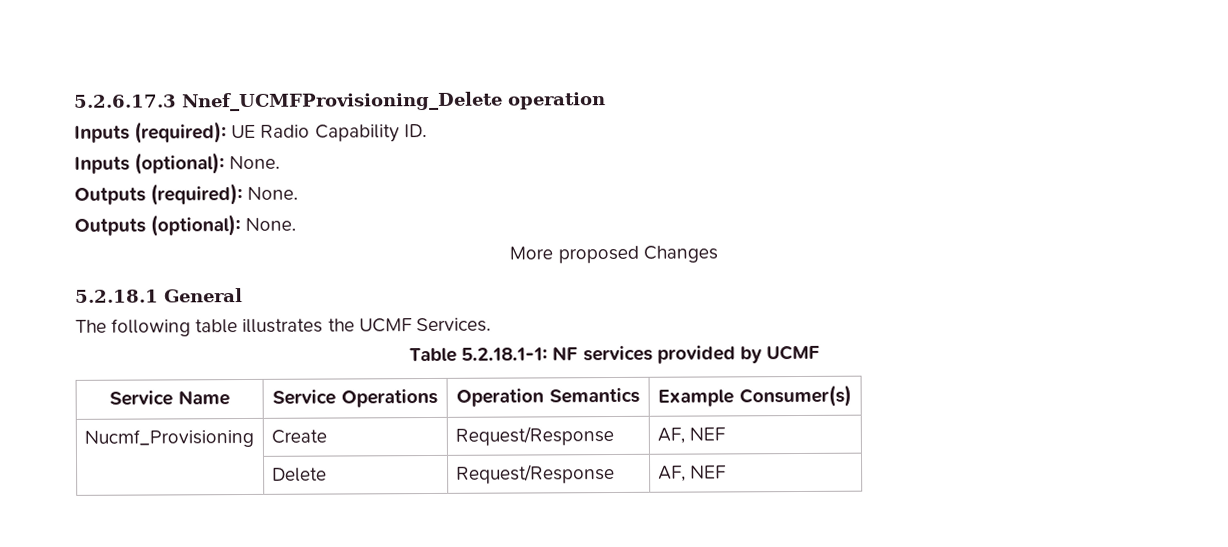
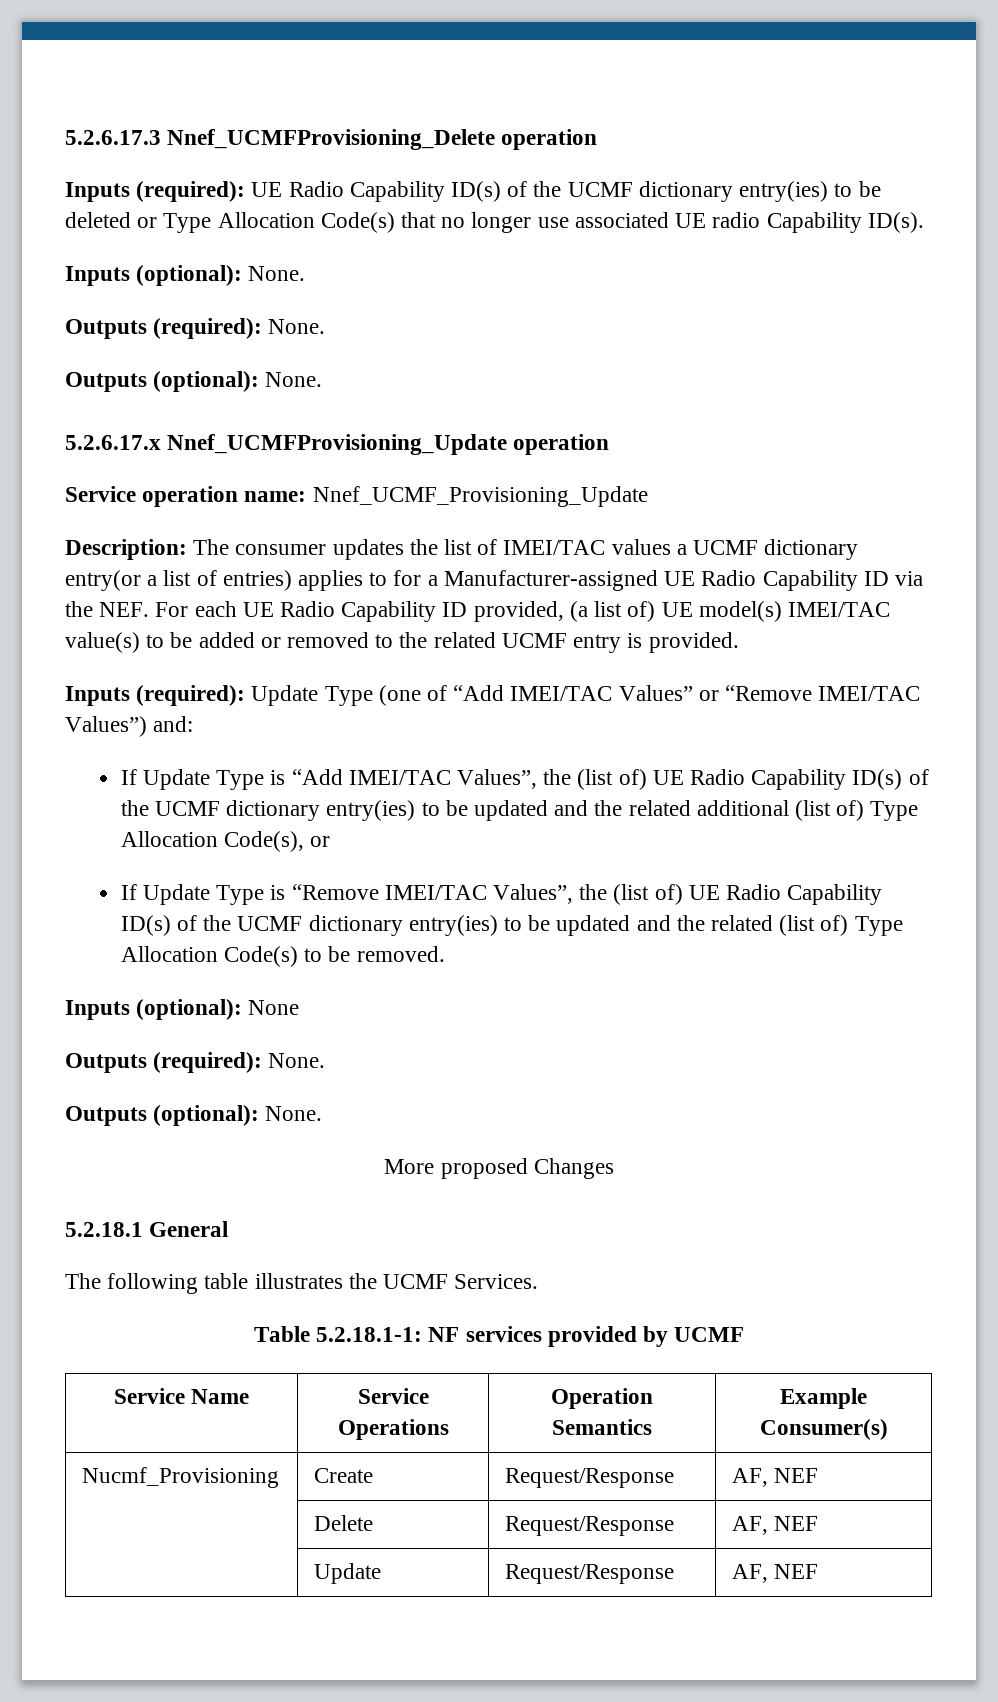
- Inputs (required): UE Radio Capability ID.
+ Inputs (required): UE Radio Capability ID(s) of the UCMF dictionary entry(ies) to be deleted or Type Allocation Code(s) that no longer use associated UE radio Capability ID(s).
+ 5.2.6.17.x Nnef_UCMFProvisioning_Update operation
+ Service operation name: Nnef_UCMF_Provisioning_Update
+ Description: The consumer updates the list of IMEI/TAC values a UCMF dictionary entry(or a list of entries) applies to for a Manufacturer-assigned UE Radio Capability ID via the NEF. For each UE Radio Capability ID provided, (a list of) UE model(s) IMEI/TAC value(s) to be added or removed to the related UCMF entry is provided.
+ Inputs (required): Update Type (one of “Add IMEI/TAC Values” or “Remove IMEI/TAC Values”) and:
+ If Update Type is “Add IMEI/TAC Values”, the (list of) UE Radio Capability ID(s) of the UCMF dictionary entry(ies) to be updated and the related additional (list of) Type Allocation Code(s), or
+ If Update Type is “Remove IMEI/TAC Values”, the (list of) UE Radio Capability ID(s) of the UCMF dictionary entry(ies) to be updated and the related (list of) Type Allocation Code(s) to be removed.
+ Inputs (optional): None
+ Outputs (required): None.
+ Outputs (optional): None.
+ | Update | Request/Response | AF, NEF

